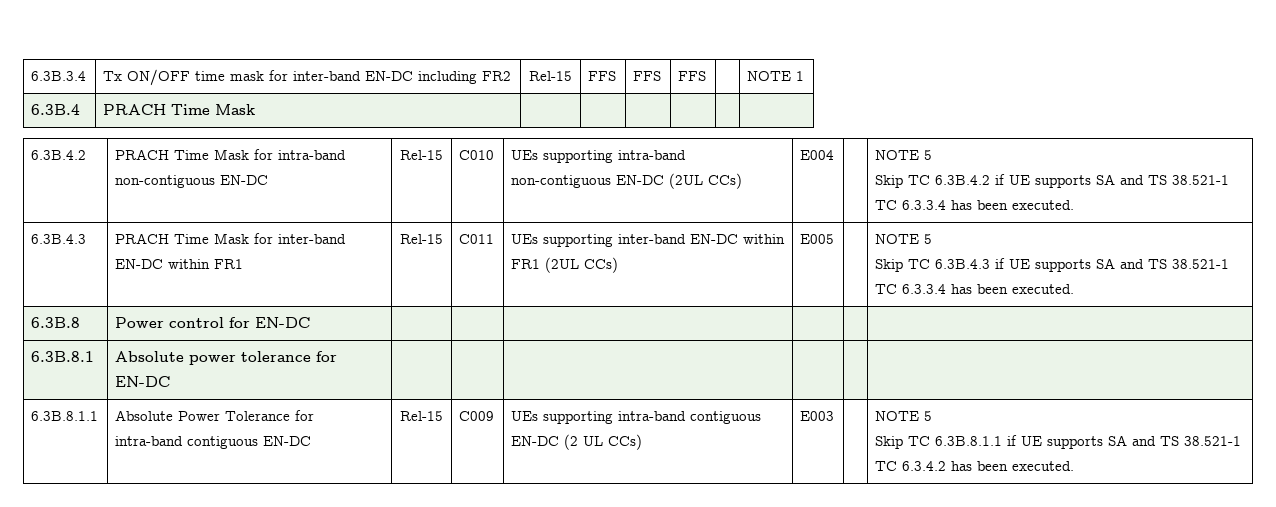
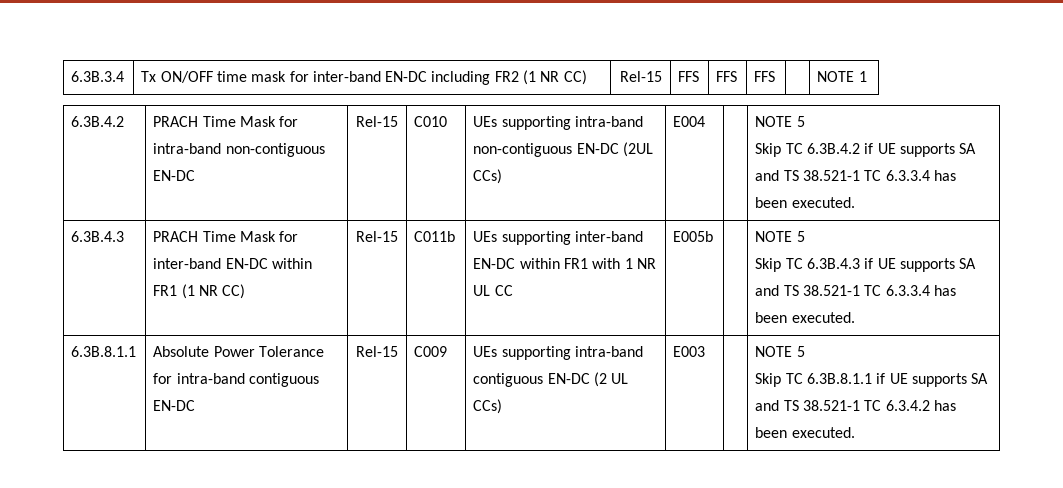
- 6.3B.3.4 | Tx ON/OFF time mask for inter-band EN-DC including FR2 | Rel-15 | FFS | FFS | FFS | | NOTE 1
+ 6.3B.3.4 | Tx ON/OFF time mask for inter-band EN-DC including FR2 (1 NR CC) | Rel-15 | FFS | FFS | FFS | | NOTE 1
- 6.3B.4 | PRACH Time Mask | | | | | |
- PRACH Time Mask for inter-band EN-DC within FR1 | Rel-15 | C011
+ PRACH Time Mask for inter-band EN-DC within FR1 (1 NR CC) | Rel-15 | C011b
- UEs supporting inter-band EN-DC within FR1 (2UL CCs) | E005
+ UEs supporting inter-band EN-DC within FR1 with 1 NR UL CC | E005b
- 6.3B.8 | Power control for EN-DC | | | | | |
- 6.3B.8.1 | Absolute power tolerance for EN-DC | | | | | |

